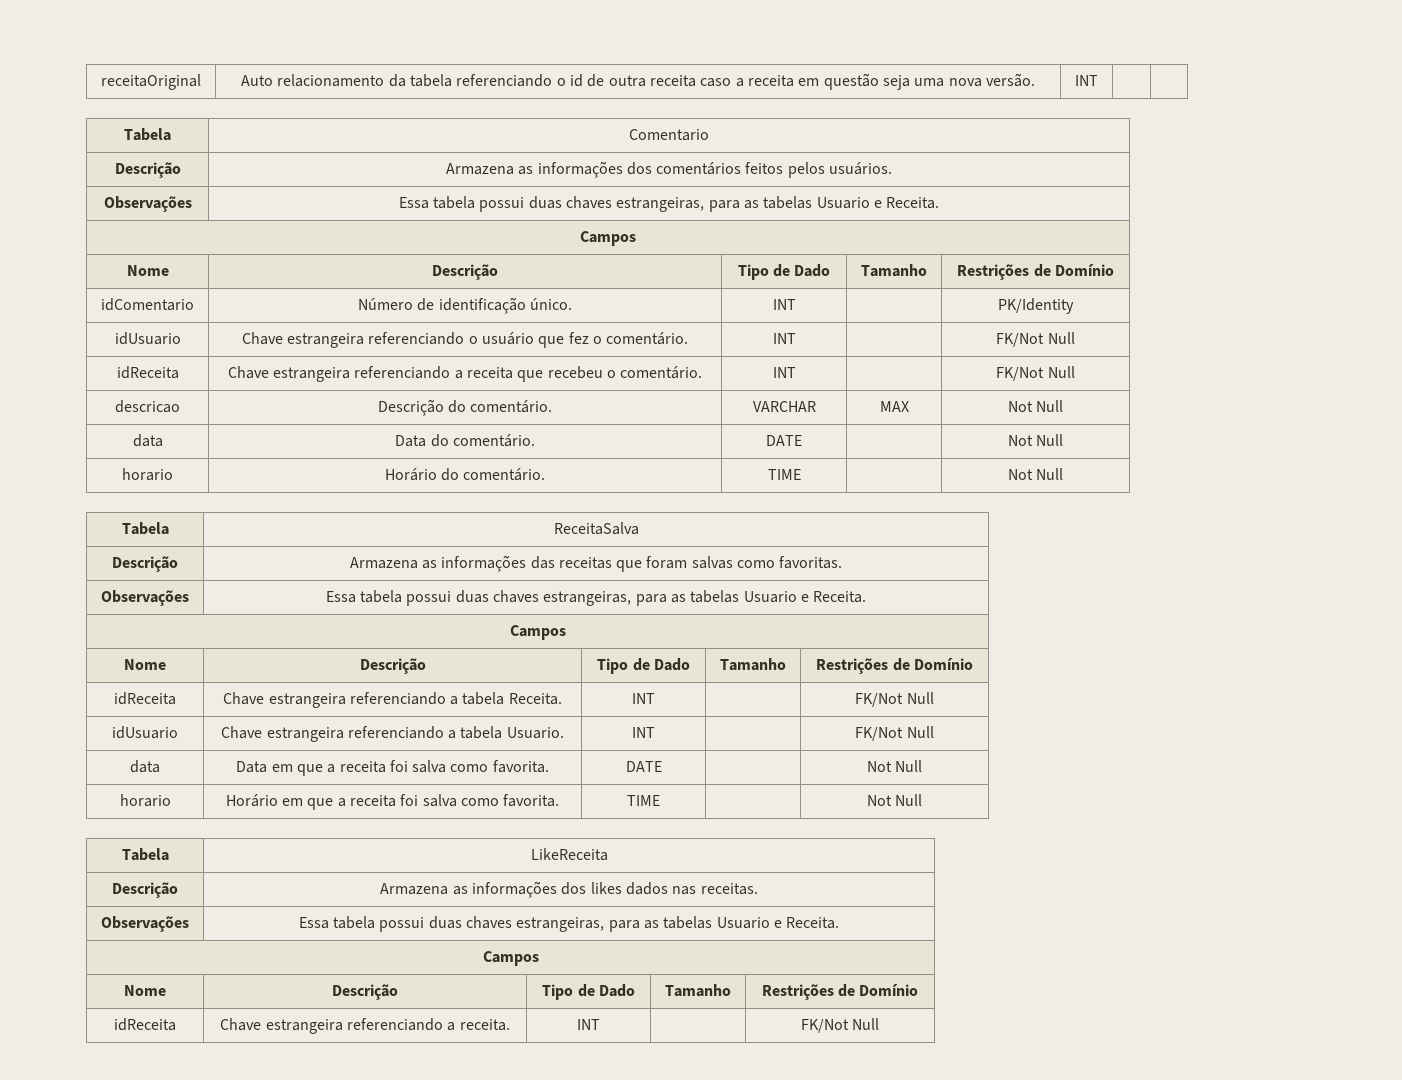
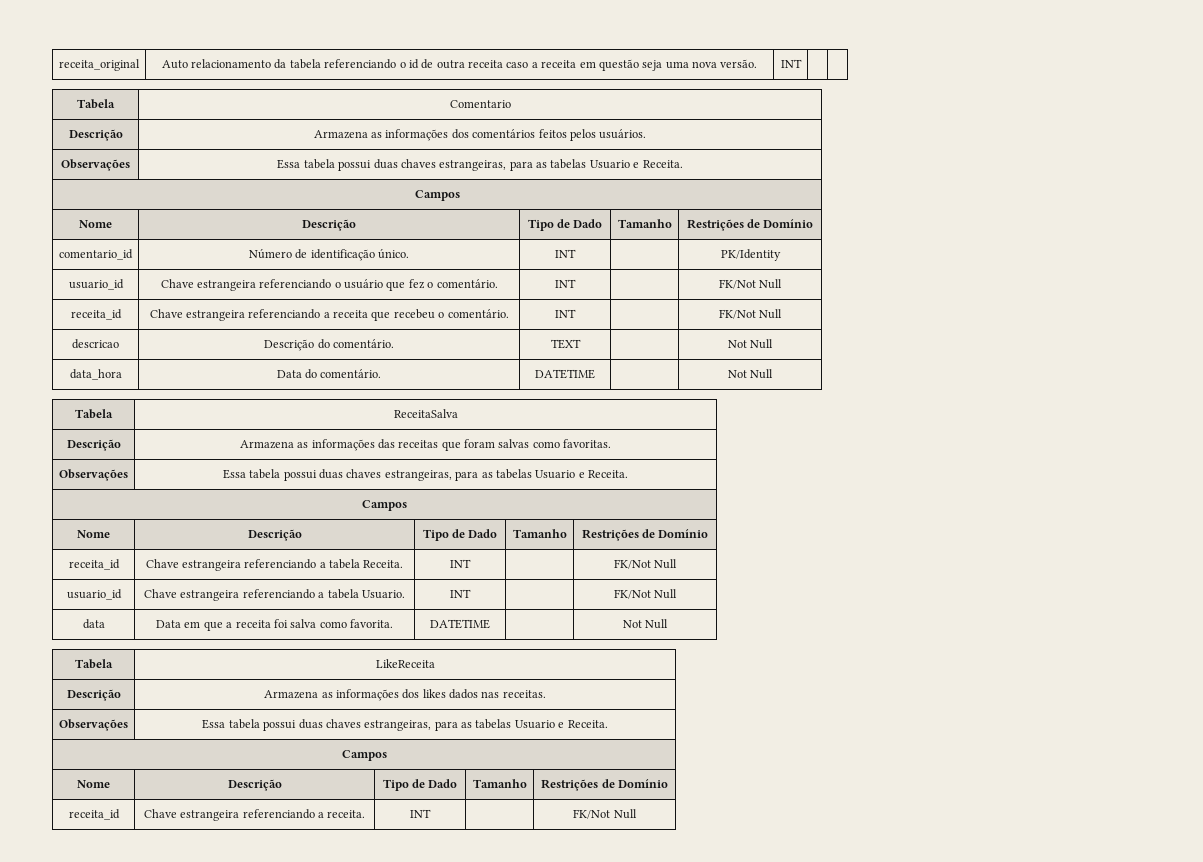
- receitaOriginal | Auto relacionamento da tabela referenciando o id de outra receita caso a receita em questão seja uma nova versão. | INT | |
+ receita_original | Auto relacionamento da tabela referenciando o id de outra receita caso a receita em questão seja uma nova versão. | INT | |
- idComentario | Número de identificação único. | INT | | PK/Identity
+ comentario_id | Número de identificação único. | INT | | PK/Identity
- idUsuario | Chave estrangeira referenciando o usuário que fez o comentário. | INT | | FK/Not Null
+ usuario_id | Chave estrangeira referenciando o usuário que fez o comentário. | INT | | FK/Not Null
- idReceita | Chave estrangeira referenciando a receita que recebeu o comentário. | INT | | FK/Not Null
+ receita_id | Chave estrangeira referenciando a receita que recebeu o comentário. | INT | | FK/Not Null
- descricao | Descrição do comentário. | VARCHAR | MAX | Not Null
- data | Data do comentário. | DATE | | Not Null
- horario | Horário do comentário. | TIME | | Not Null
+ descricao | Descrição do comentário. | TEXT | | Not Null
+ data_hora | Data do comentário. | DATETIME | | Not Null
- idReceita | Chave estrangeira referenciando a tabela Receita. | INT | | FK/Not Null
+ receita_id | Chave estrangeira referenciando a tabela Receita. | INT | | FK/Not Null
- idUsuario | Chave estrangeira referenciando a tabela Usuario. | INT | | FK/Not Null
+ usuario_id | Chave estrangeira referenciando a tabela Usuario. | INT | | FK/Not Null
- data | Data em que a receita foi salva como favorita. | DATE | | Not Null
- horario | Horário em que a receita foi salva como favorita. | TIME | | Not Null
+ data | Data em que a receita foi salva como favorita. | DATETIME | | Not Null
- idReceita | Chave estrangeira referenciando a receita. | INT | | FK/Not Null
+ receita_id | Chave estrangeira referenciando a receita. | INT | | FK/Not Null

